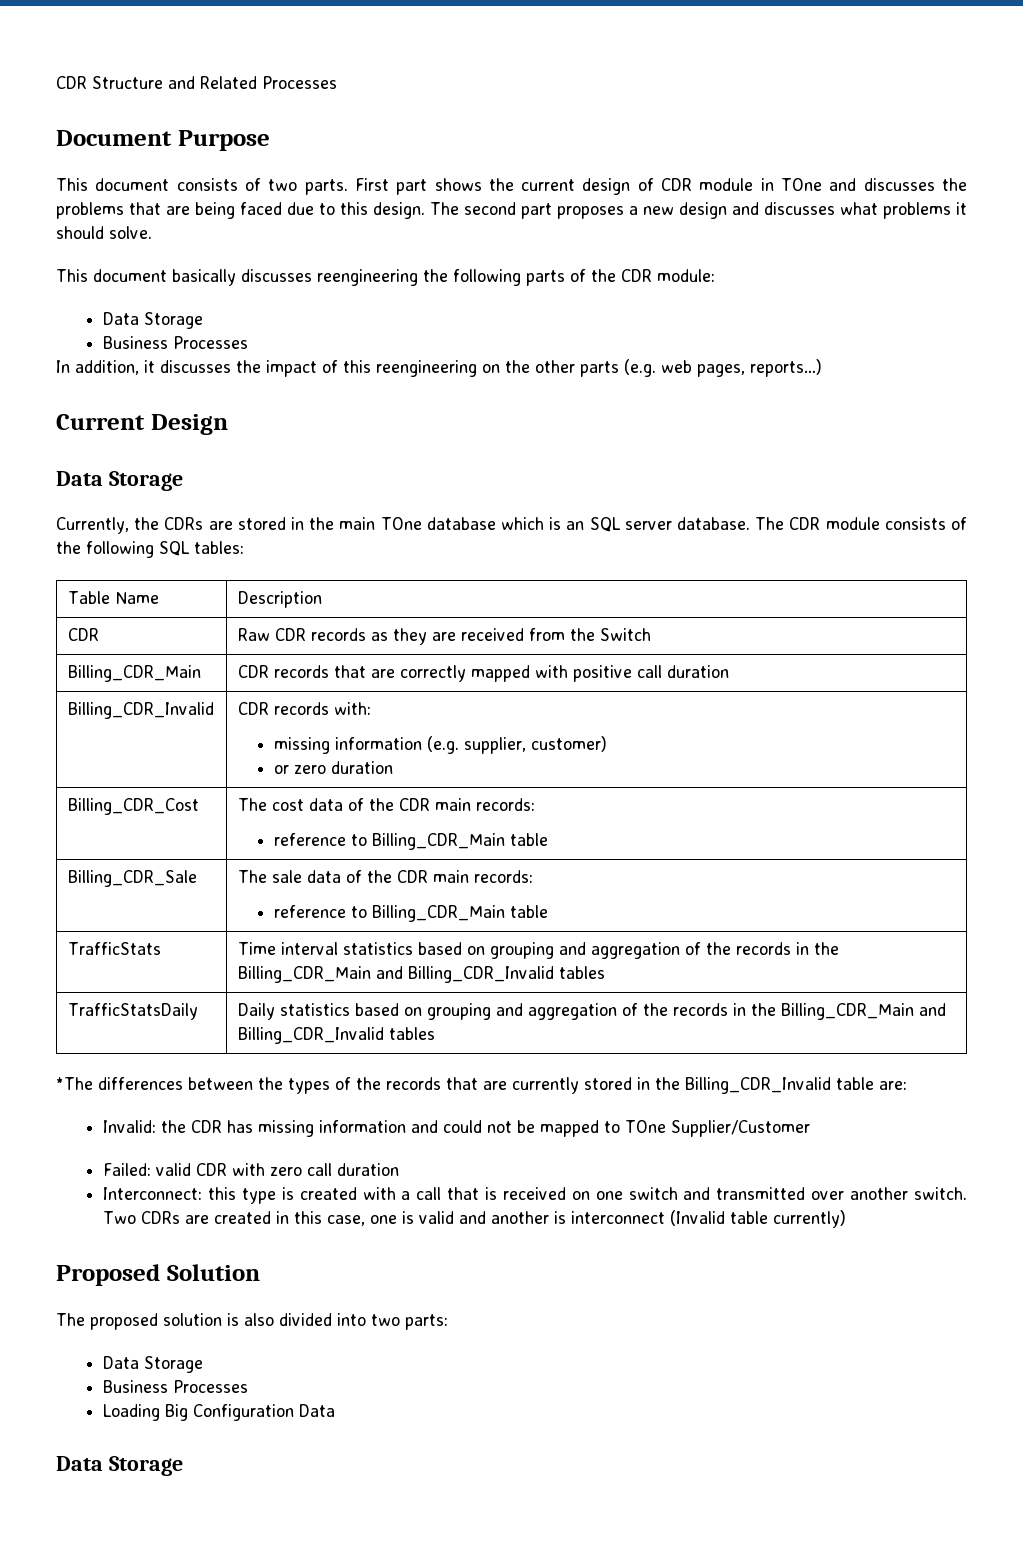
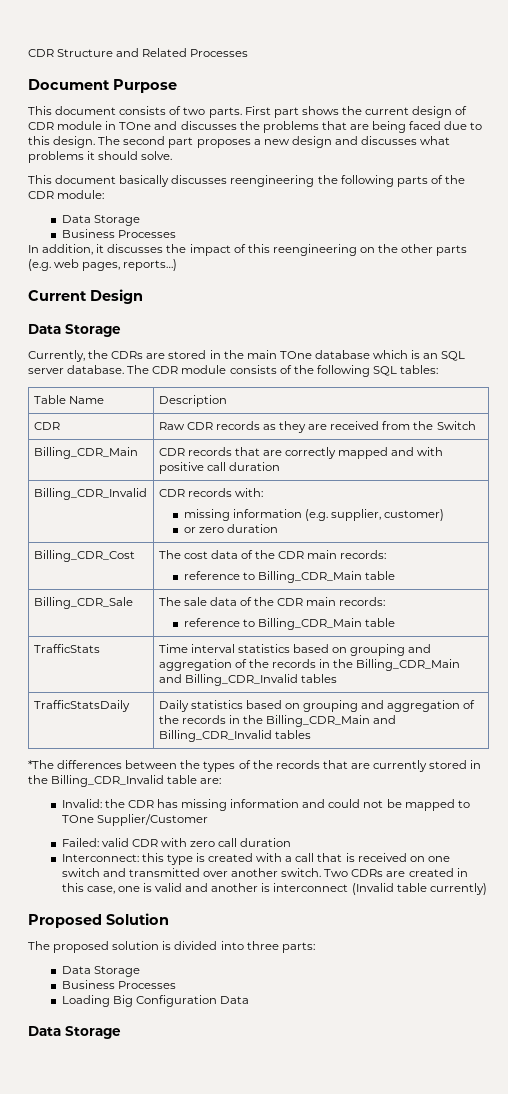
- Billing_CDR_Main | CDR records that are correctly mapped with positive call duration
+ Billing_CDR_Main | CDR records that are correctly mapped and with positive call duration
- The proposed solution is also divided into two parts:
+ The proposed solution is divided into three parts:

